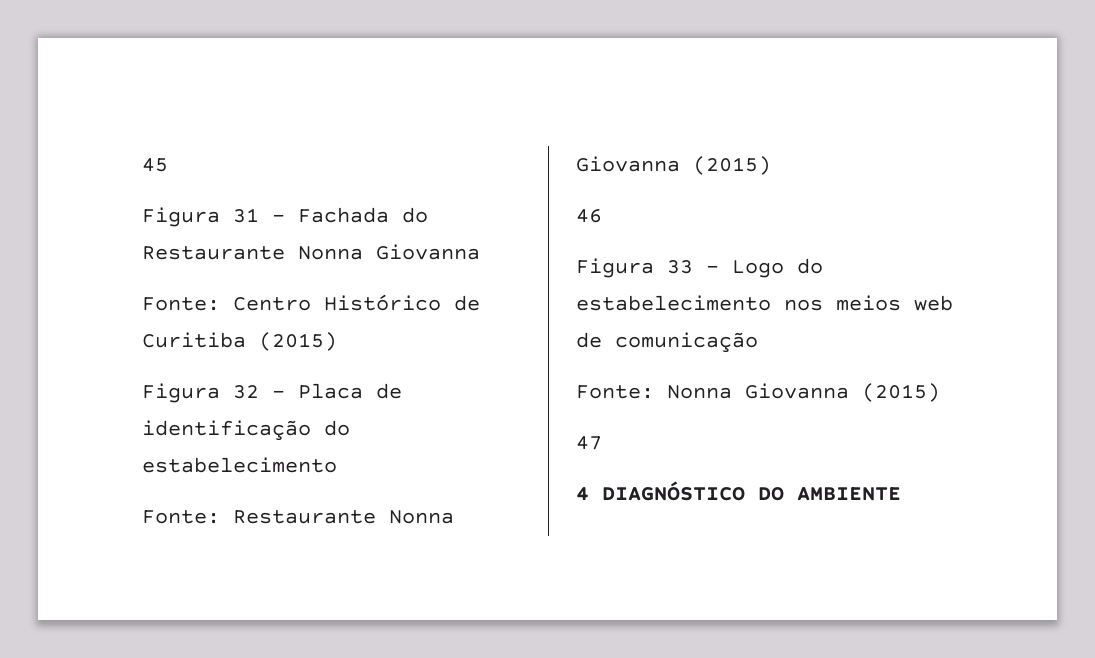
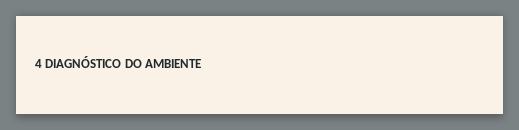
- 45
- Figura 31 - Fachada do Restaurante Nonna Giovanna
- Fonte: Centro Histórico de Curitiba (2015)
- Figura 32 - Placa de identificação do estabelecimento
- Fonte: Restaurante Nonna Giovanna (2015)
- 46
- Figura 33 - Logo do estabelecimento nos meios web de comunicação
- Fonte: Nonna Giovanna (2015)
- 47

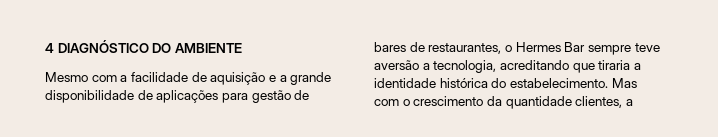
+ Mesmo com a facilidade de aquisição e a grande disponibilidade de aplicações para gestão de bares de restaurantes, o Hermes Bar sempre teve aversão a tecnologia, acreditando que tiraria a identidade histórica do estabelecimento. Mas com o crescimento da quantidade clientes, a

